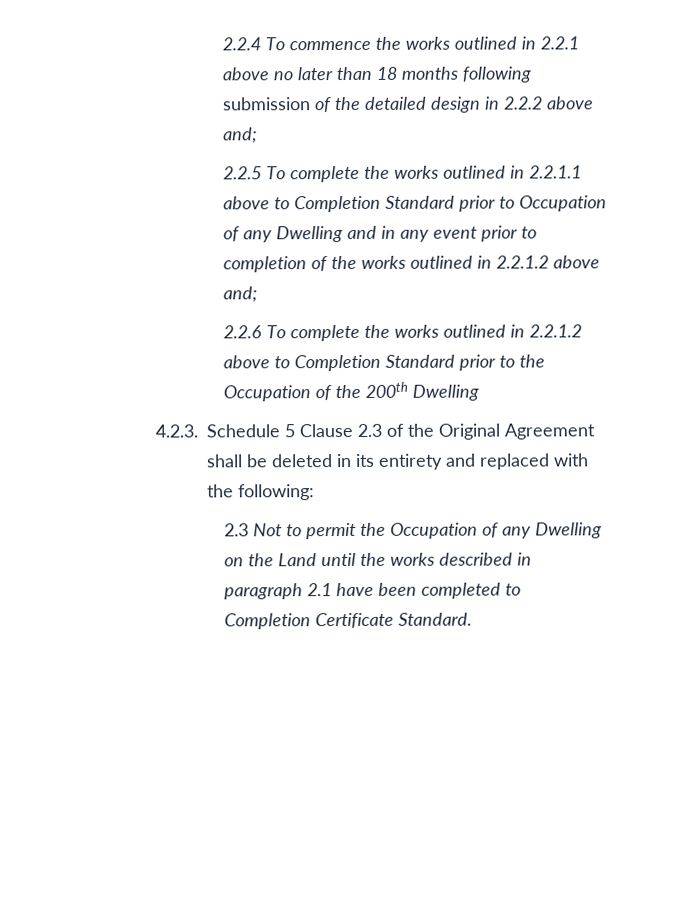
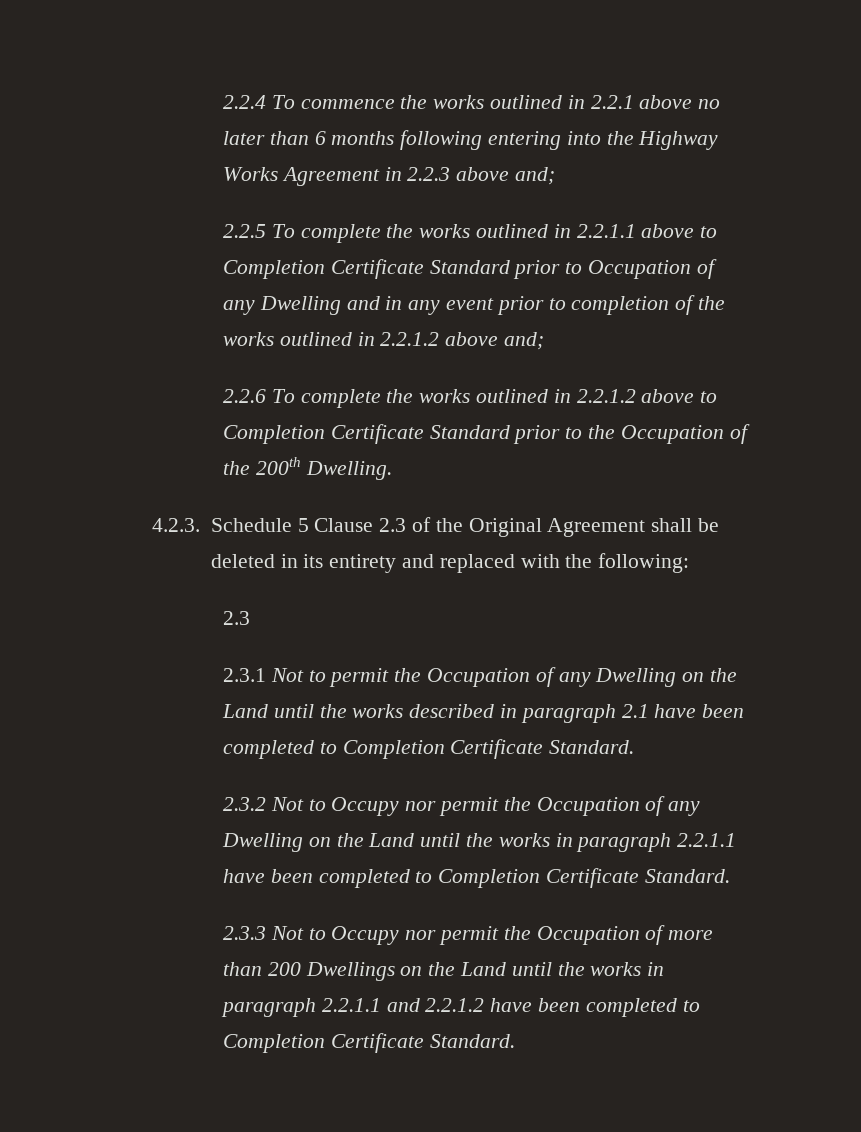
- 2.2.4 To commence the works outlined in 2.2.1 above no later than 18 months following submission of the detailed design in 2.2.2 above and;
+ 2.2.4 To commence the works outlined in 2.2.1 above no later than 6 months following entering into the Highway Works Agreement in 2.2.3 above and;
- 2.2.5 To complete the works outlined in 2.2.1.1 above to Completion Standard prior to Occupation of any Dwelling and in any event prior to completion of the works outlined in 2.2.1.2 above and;
+ 2.2.5 To complete the works outlined in 2.2.1.1 above to Completion Certificate Standard prior to Occupation of any Dwelling and in any event prior to completion of the works outlined in 2.2.1.2 above and;
- 2.2.6 To complete the works outlined in 2.2.1.2 above to Completion Standard prior to the Occupation of the 200th Dwelling
+ 2.2.6 To complete the works outlined in 2.2.1.2 above to Completion Certificate Standard prior to the Occupation of the 200th Dwelling.
  4.2.3. Schedule 5 Clause 2.3 of the Original Agreement shall be deleted in its entirety and replaced with the following:
- 2.3 Not to permit the Occupation of any Dwelling on the Land until the works described in paragraph 2.1 have been completed to Completion Certificate Standard.
+ 2.3
+ 2.3.1 Not to permit the Occupation of any Dwelling on the Land until the works described in paragraph 2.1 have been completed to Completion Certificate Standard.
+ 2.3.2 Not to Occupy nor permit the Occupation of any Dwelling on the Land until the works in paragraph 2.2.1.1 have been completed to Completion Certificate Standard.
+ 2.3.3 Not to Occupy nor permit the Occupation of more than 200 Dwellings on the Land until the works in paragraph 2.2.1.1 and 2.2.1.2 have been completed to Completion Certificate Standard.

